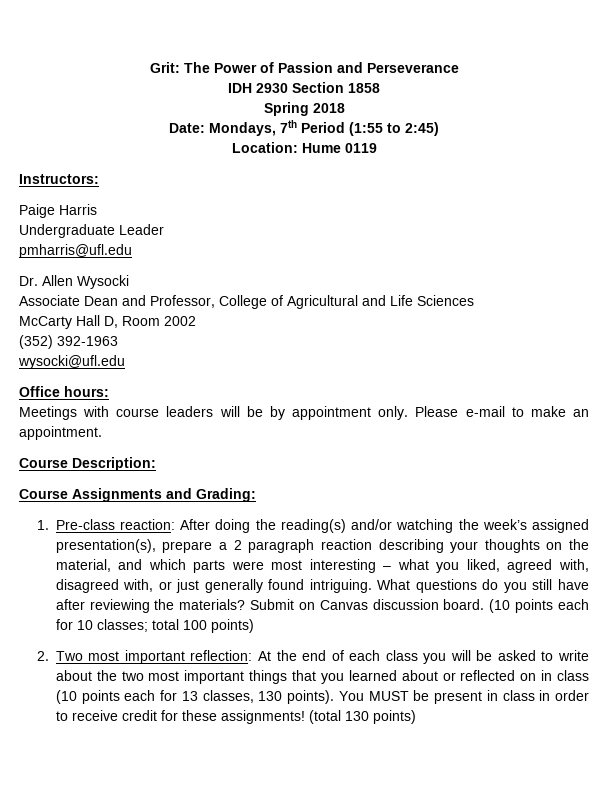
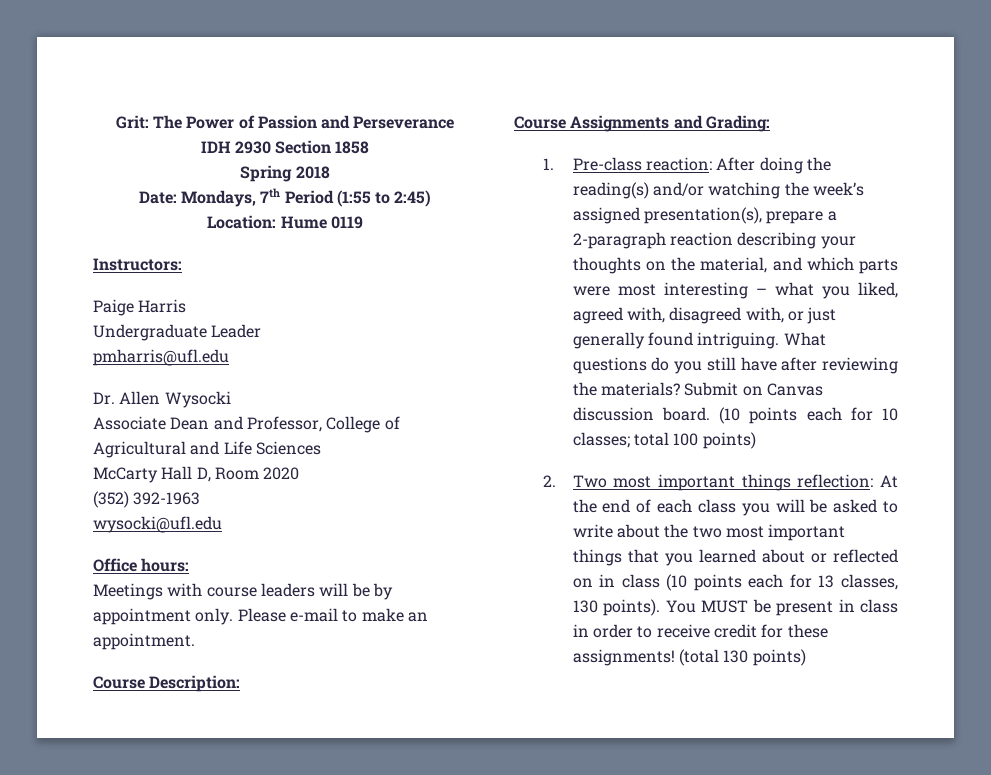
- McCarty Hall D, Room 2002
+ McCarty Hall D, Room 2020
- 1. Pre-class reaction: After doing the reading(s) and/or watching the week’s assigned presentation(s), prepare a 2 paragraph reaction describing your thoughts on the material, and which parts were most interesting – what you liked, agreed with, disagreed with, or just generally found intriguing.
+ 1. Pre-class reaction: After doing the reading(s) and/or watching the week’s assigned presentation(s), prepare a 2-paragraph reaction describing your thoughts on the material, and which parts were most interesting – what you liked, agreed with, disagreed with, or just generally found intriguing.
- 2. Two most important reflection: At the end of each class you will be asked to write about the two most important things that you learned about or reflected on in class (10 points each for 13 classes, 130 points).
+ 2. Two most important things reflection: At the end of each class you will be asked to write about the two most important things that you learned about or reflected on in class (10 points each for 13 classes, 130 points).

